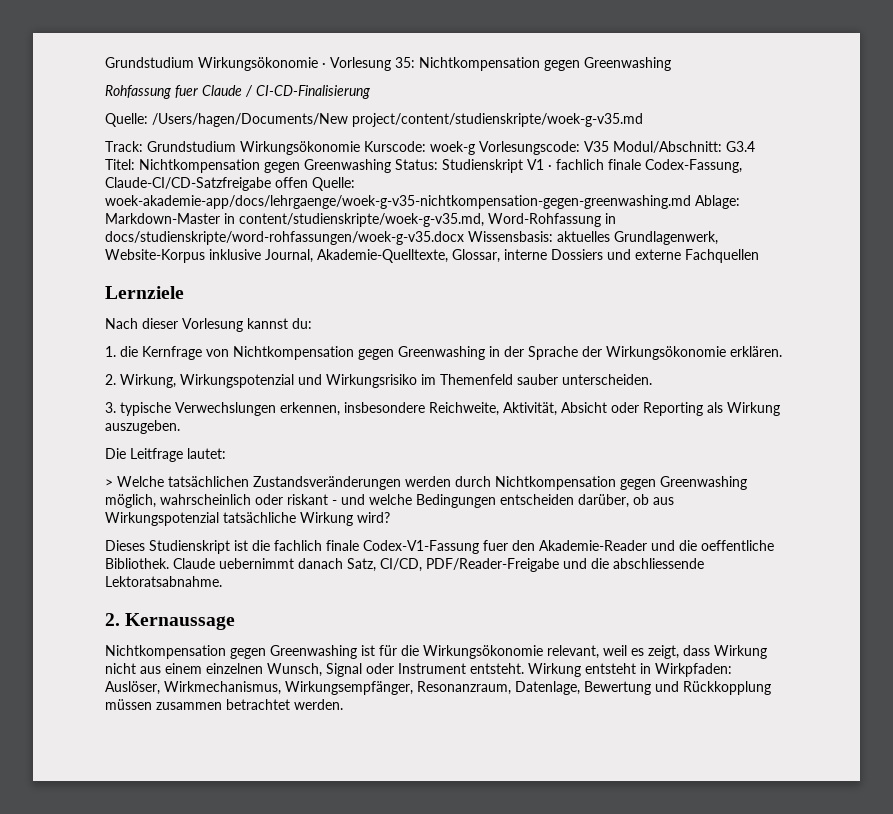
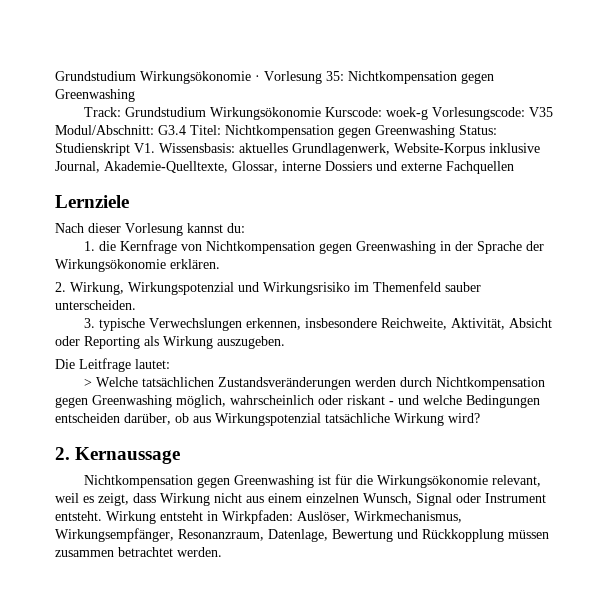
- Rohfassung fuer Claude / CI-CD-Finalisierung
- Quelle: /Users/hagen/Documents/New project/content/studienskripte/woek-g-v35.md
- Track: Grundstudium Wirkungsökonomie Kurscode: woek-g Vorlesungscode: V35 Modul/Abschnitt: G3.4 Titel: Nichtkompensation gegen Greenwashing Status: Studienskript V1 · fachlich finale Codex-Fassung, Claude-CI/CD-Satzfreigabe offen Quelle: woek-akademie-app/docs/lehrgaenge/woek-g-v35-nichtkompensation-gegen-greenwashing.md Ablage: Markdown-Master in content/studienskripte/woek-g-v35.md, Word-Rohfassung in docs/studienskripte/word-rohfassungen/woek-g-v35.docx Wissensbasis: aktuelles Grundlagenwerk, Website-Korpus inklusive Journal, Akademie-Quelltexte, Glossar, interne Dossiers und externe Fachquellen
+ Track: Grundstudium Wirkungsökonomie Kurscode: woek-g Vorlesungscode: V35 Modul/Abschnitt: G3.4 Titel: Nichtkompensation gegen Greenwashing Status: Studienskript V1. Wissensbasis: aktuelles Grundlagenwerk, Website-Korpus inklusive Journal, Akademie-Quelltexte, Glossar, interne Dossiers und externe Fachquellen
- Dieses Studienskript ist die fachlich finale Codex-V1-Fassung fuer den Akademie-Reader und die oeffentliche Bibliothek. Claude uebernimmt danach Satz, CI/CD, PDF/Reader-Freigabe und die abschliessende Lektoratsabnahme.

